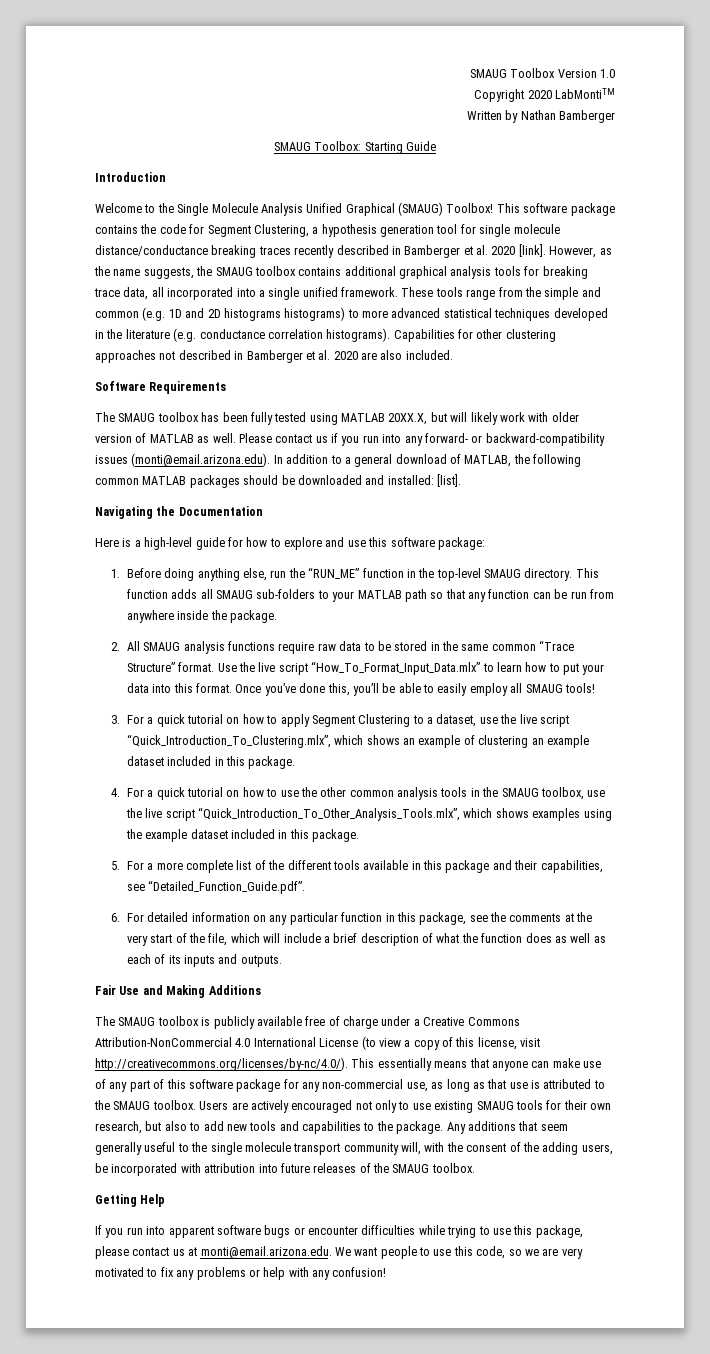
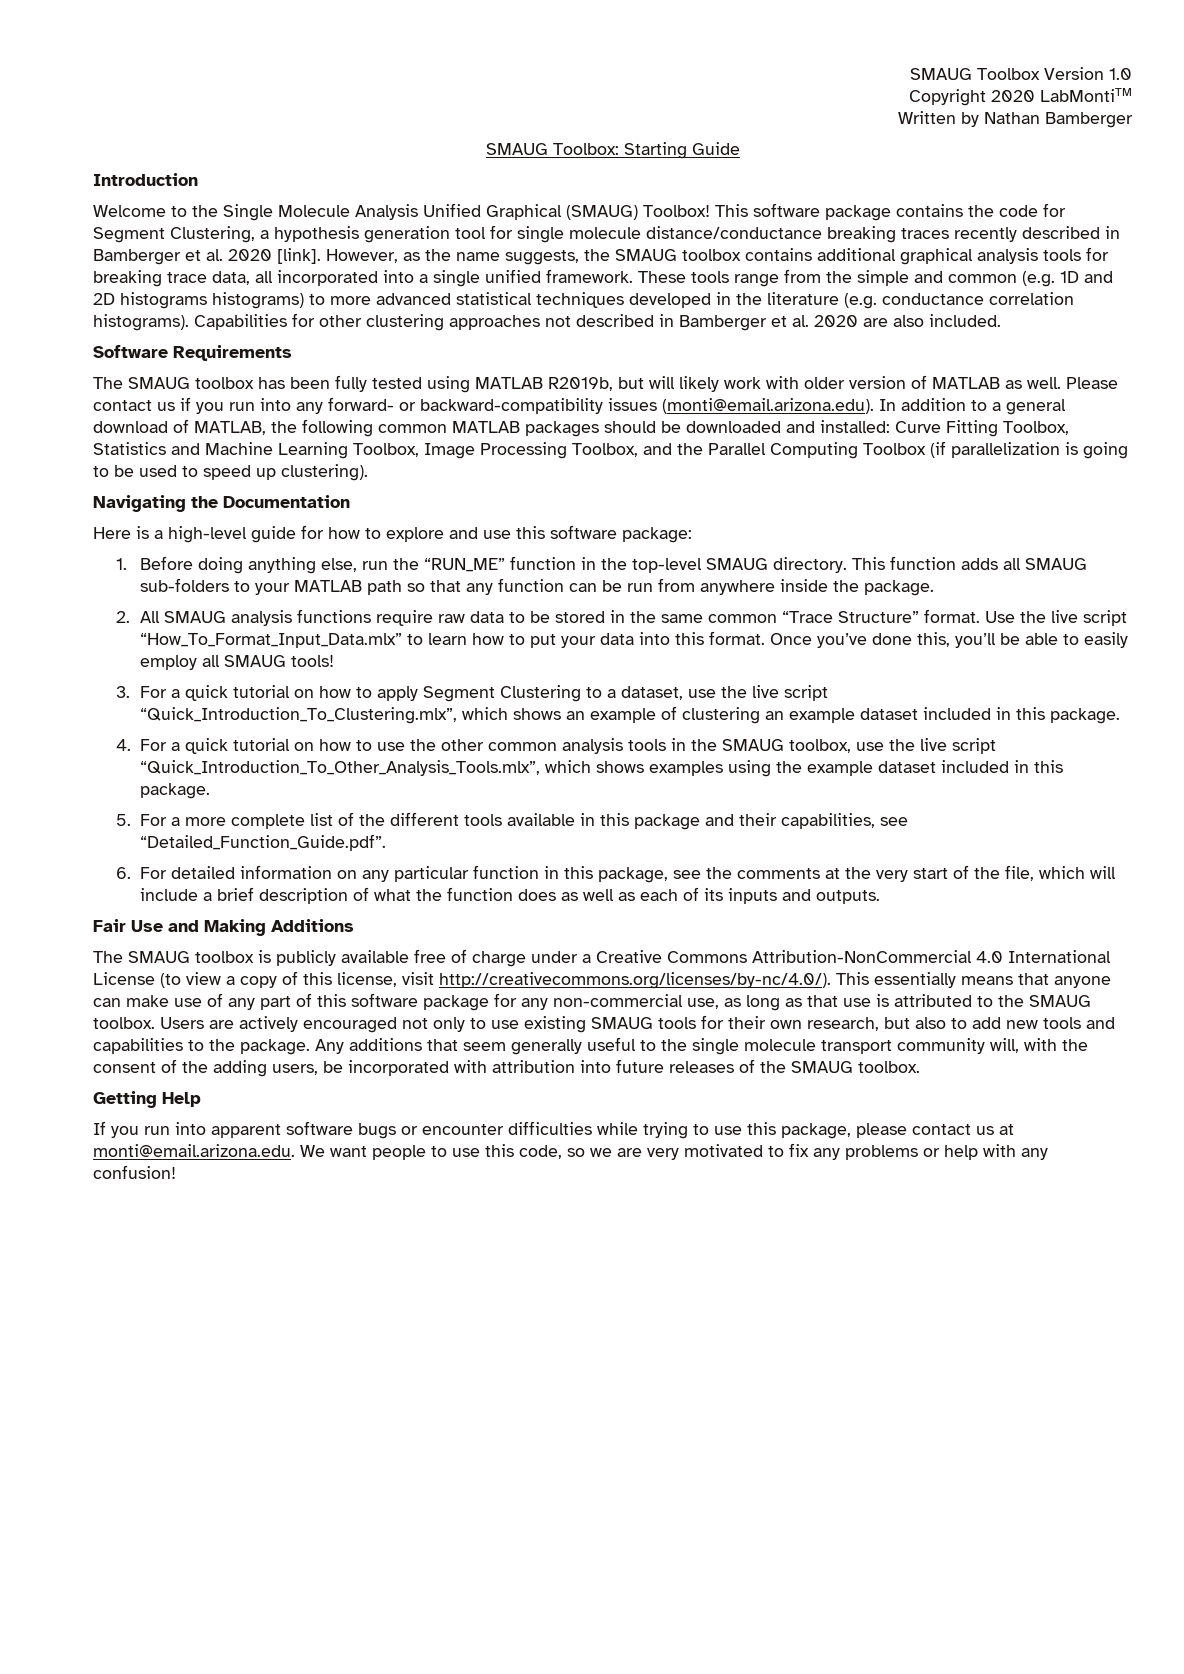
- The SMAUG toolbox has been fully tested using MATLAB 20XX.X, but will likely work with older version of MATLAB as well.
+ The SMAUG toolbox has been fully tested using MATLAB R2019b, but will likely work with older version of MATLAB as well.
- Please contact us if you run into any forward- or backward-compatibility issues (monti@email.arizona.edu). In addition to a general download of MATLAB, the following common MATLAB packages should be downloaded and installed: [list].
+ Please contact us if you run into any forward- or backward-compatibility issues (monti@email.arizona.edu). In addition to a general download of MATLAB, the following common MATLAB packages should be downloaded and installed: Curve Fitting Toolbox, Statistics and Machine Learning Toolbox, Image Processing Toolbox, and the Parallel Computing Toolbox (if parallelization is going to be used to speed up clustering).

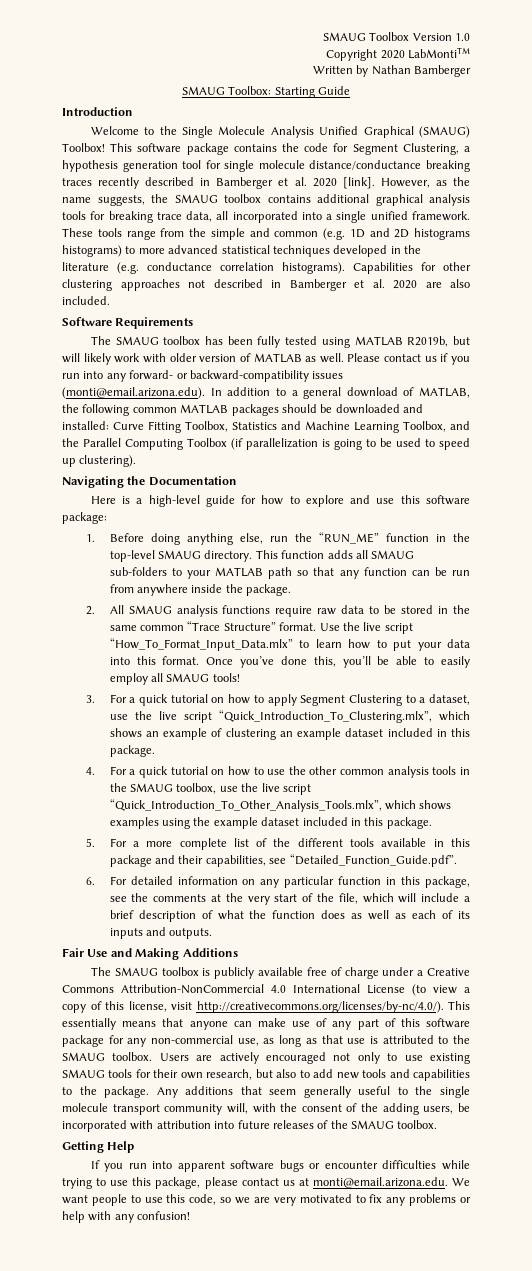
- Please contact us if you run into any forward- or backward-compatibility issues (monti@email.arizona.edu). In addition to a general download of MATLAB, the following common MATLAB packages should be downloaded and installed: Curve Fitting Toolbox, Statistics and Machine Learning Toolbox, Image Processing Toolbox, and the Parallel Computing Toolbox (if parallelization is going to be used to speed up clustering).
+ Please contact us if you run into any forward- or backward-compatibility issues (monti@email.arizona.edu). In addition to a general download of MATLAB, the following common MATLAB packages should be downloaded and installed: Curve Fitting Toolbox, Statistics and Machine Learning Toolbox, and the Parallel Computing Toolbox (if parallelization is going to be used to speed up clustering).

